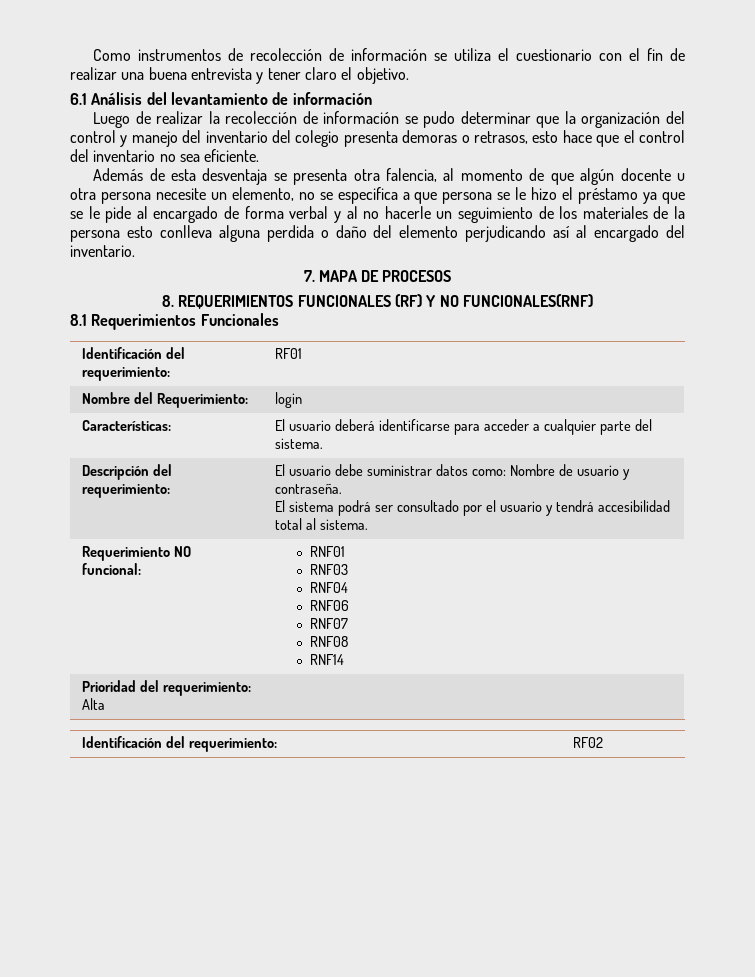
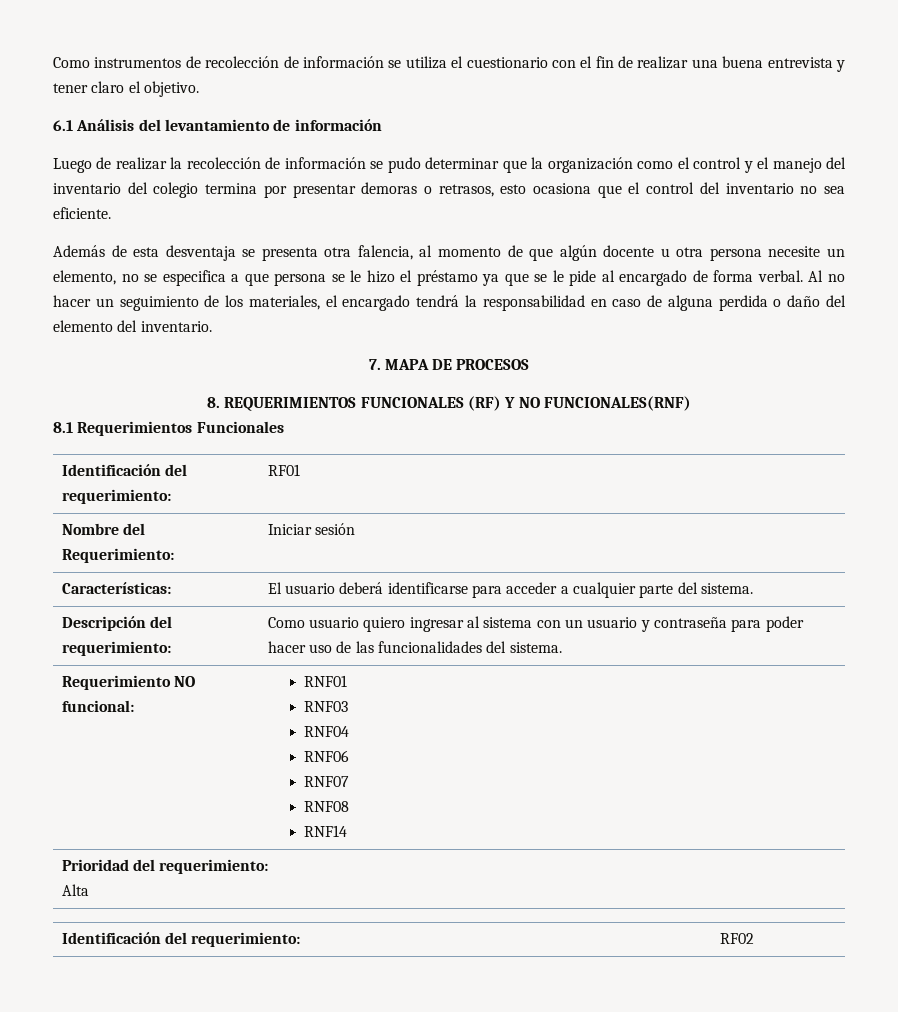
- Luego de realizar la recolección de información se pudo determinar que la organización del control y manejo del inventario del colegio presenta demoras o retrasos, esto hace que el control del inventario no sea eficiente.
+ Luego de realizar la recolección de información se pudo determinar que la organización como el control y el manejo del inventario del colegio termina por presentar demoras o retrasos, esto ocasiona que el control del inventario no sea eficiente.
- Además de esta desventaja se presenta otra falencia, al momento de que algún docente u otra persona necesite un elemento, no se especifica a que persona se le hizo el préstamo ya que se le pide al encargado de forma verbal y al no hacerle un seguimiento de los materiales de la persona esto conlleva alguna perdida o daño del elemento perjudicando así al encargado del inventario.
+ Además de esta desventaja se presenta otra falencia, al momento de que algún docente u otra persona necesite un elemento, no se especifica a que persona se le hizo el préstamo ya que se le pide al encargado de forma verbal. Al no hacer un seguimiento de los materiales, el encargado tendrá la responsabilidad en caso de alguna perdida o daño del elemento del inventario.
- Nombre del Requerimiento: | login
+ Nombre del Requerimiento: | Iniciar sesión
- Descripción del requerimiento: | El usuario debe suministrar datos como: Nombre de usuario y contraseña.
- El sistema podrá ser consultado por el usuario y tendrá accesibilidad total al sistema.
+ Descripción del requerimiento: | Como usuario quiero ingresar al sistema con un usuario y contraseña para poder hacer uso de las funcionalidades del sistema.

